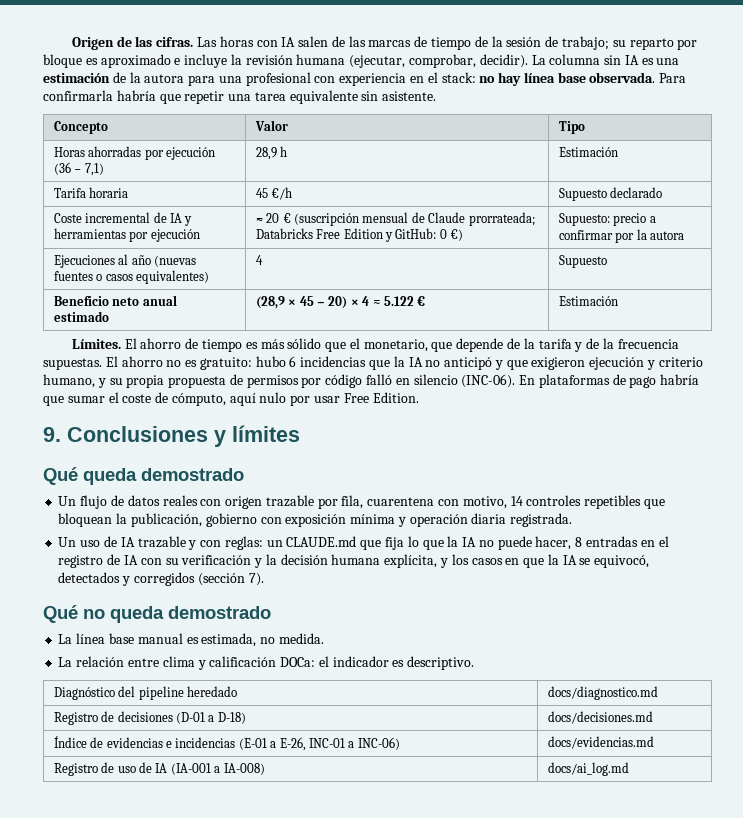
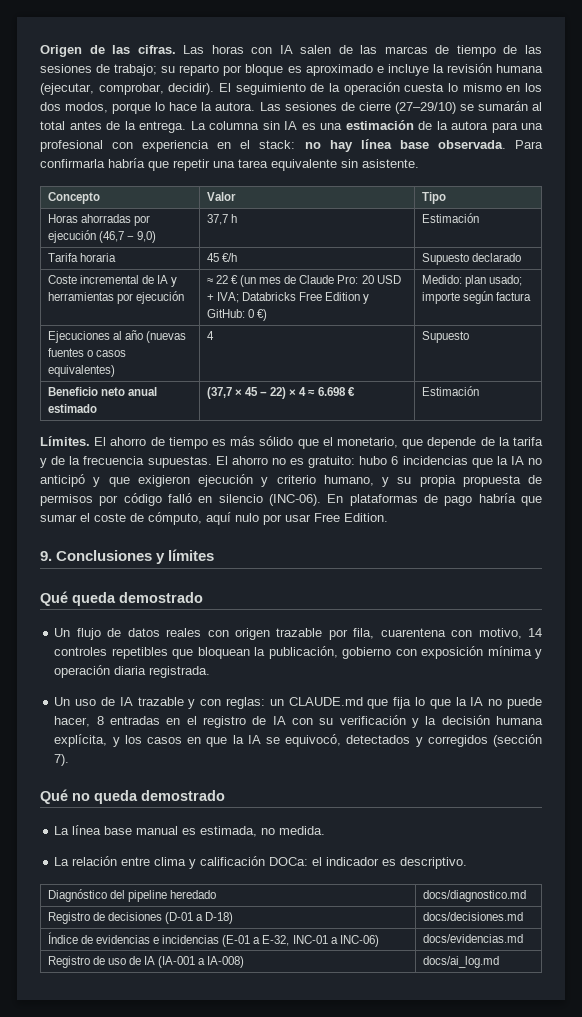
- Las horas con IA salen de las marcas de tiempo de la sesión de trabajo; su reparto por bloque es aproximado e incluye la revisión humana (ejecutar, comprobar, decidir).
+ Las horas con IA salen de las marcas de tiempo de las sesiones de trabajo; su reparto por bloque es aproximado e incluye la revisión humana (ejecutar, comprobar, decidir).
+ El seguimiento de la operación cuesta lo mismo en los dos modos, porque lo hace la autora. Las sesiones de cierre (27–29/10) se sumarán al total antes de la entrega.
- Horas ahorradas por ejecución (36 − 7,1) | 28,9 h | Estimación
+ Horas ahorradas por ejecución (46,7 − 9,0) | 37,7 h | Estimación
- Coste incremental de IA y herramientas por ejecución | ≈ 20 € (suscripción mensual de Claude prorrateada; Databricks Free Edition y GitHub: 0 €) | Supuesto: precio a confirmar por la autora
+ Coste incremental de IA y herramientas por ejecución | ≈ 22 € (un mes de Claude Pro: 20 USD + IVA; Databricks Free Edition y GitHub: 0 €) | Medido: plan usado; importe según factura
- Beneficio neto anual estimado | (28,9 × 45 − 20) × 4 ≈ 5.122 € | Estimación
+ Beneficio neto anual estimado | (37,7 × 45 − 22) × 4 ≈ 6.698 € | Estimación
- Índice de evidencias e incidencias (E-01 a E-26, INC-01 a INC-06) | docs/evidencias.md
+ Índice de evidencias e incidencias (E-01 a E-32, INC-01 a INC-06) | docs/evidencias.md

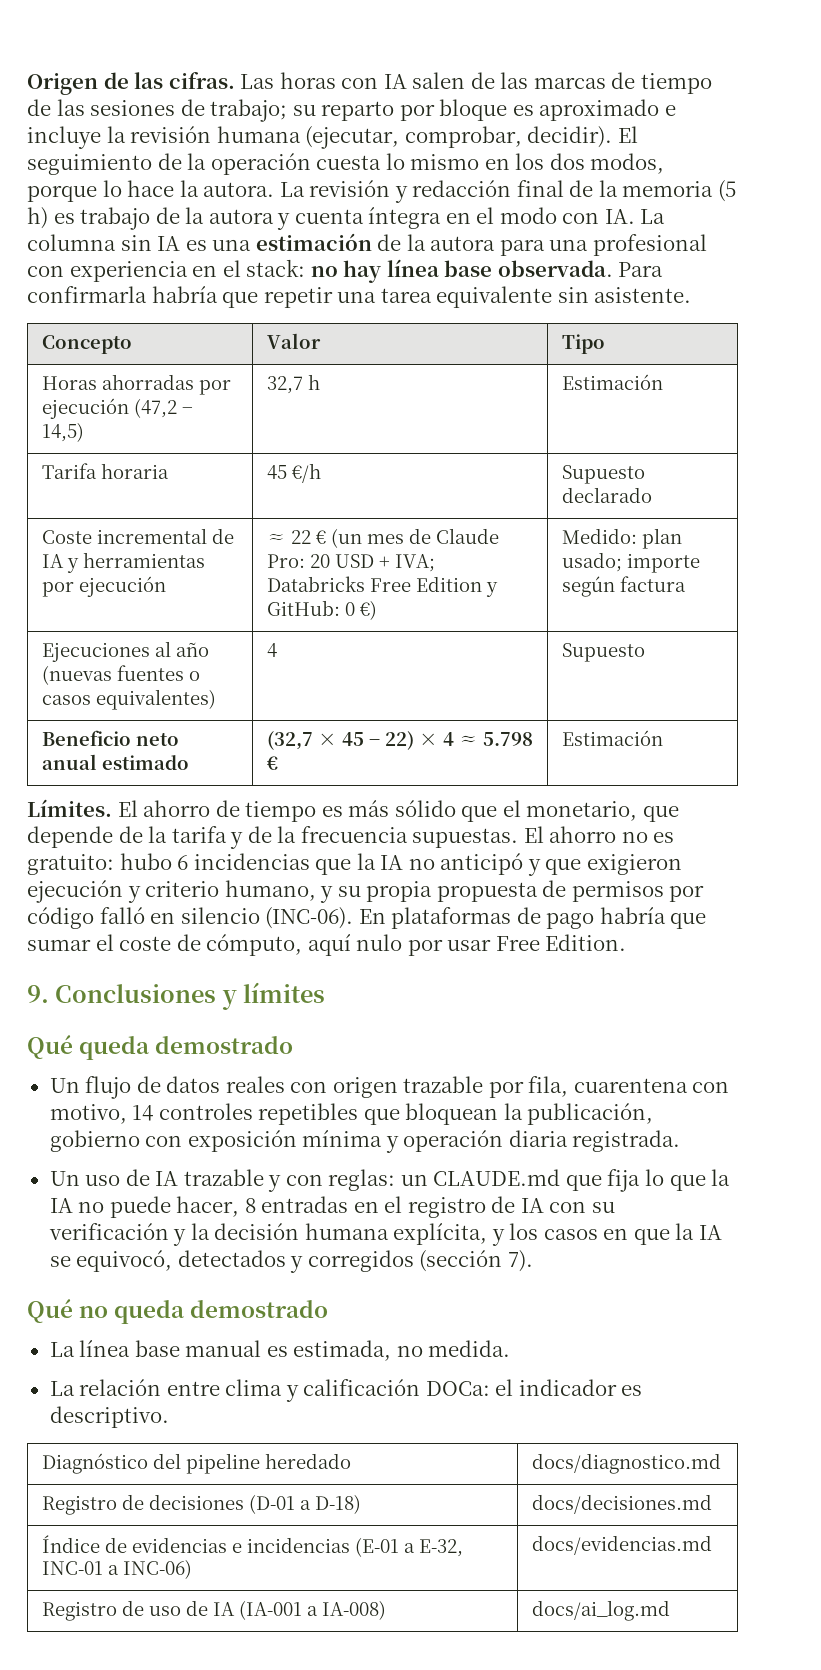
- Las sesiones de cierre (27–29/10) se sumarán al total antes de la entrega. La columna sin IA es una estimación de la autora para una profesional con experiencia en el stack: no hay línea base observada.
+ La revisión y redacción final de la memoria (5 h) es trabajo de la autora y cuenta íntegra en el modo con IA. La columna sin IA es una estimación de la autora para una profesional con experiencia en el stack: no hay línea base observada.
- Horas ahorradas por ejecución (46,7 − 9,0) | 37,7 h | Estimación
+ Horas ahorradas por ejecución (47,2 − 14,5) | 32,7 h | Estimación
- Beneficio neto anual estimado | (37,7 × 45 − 22) × 4 ≈ 6.698 € | Estimación
+ Beneficio neto anual estimado | (32,7 × 45 − 22) × 4 ≈ 5.798 € | Estimación

